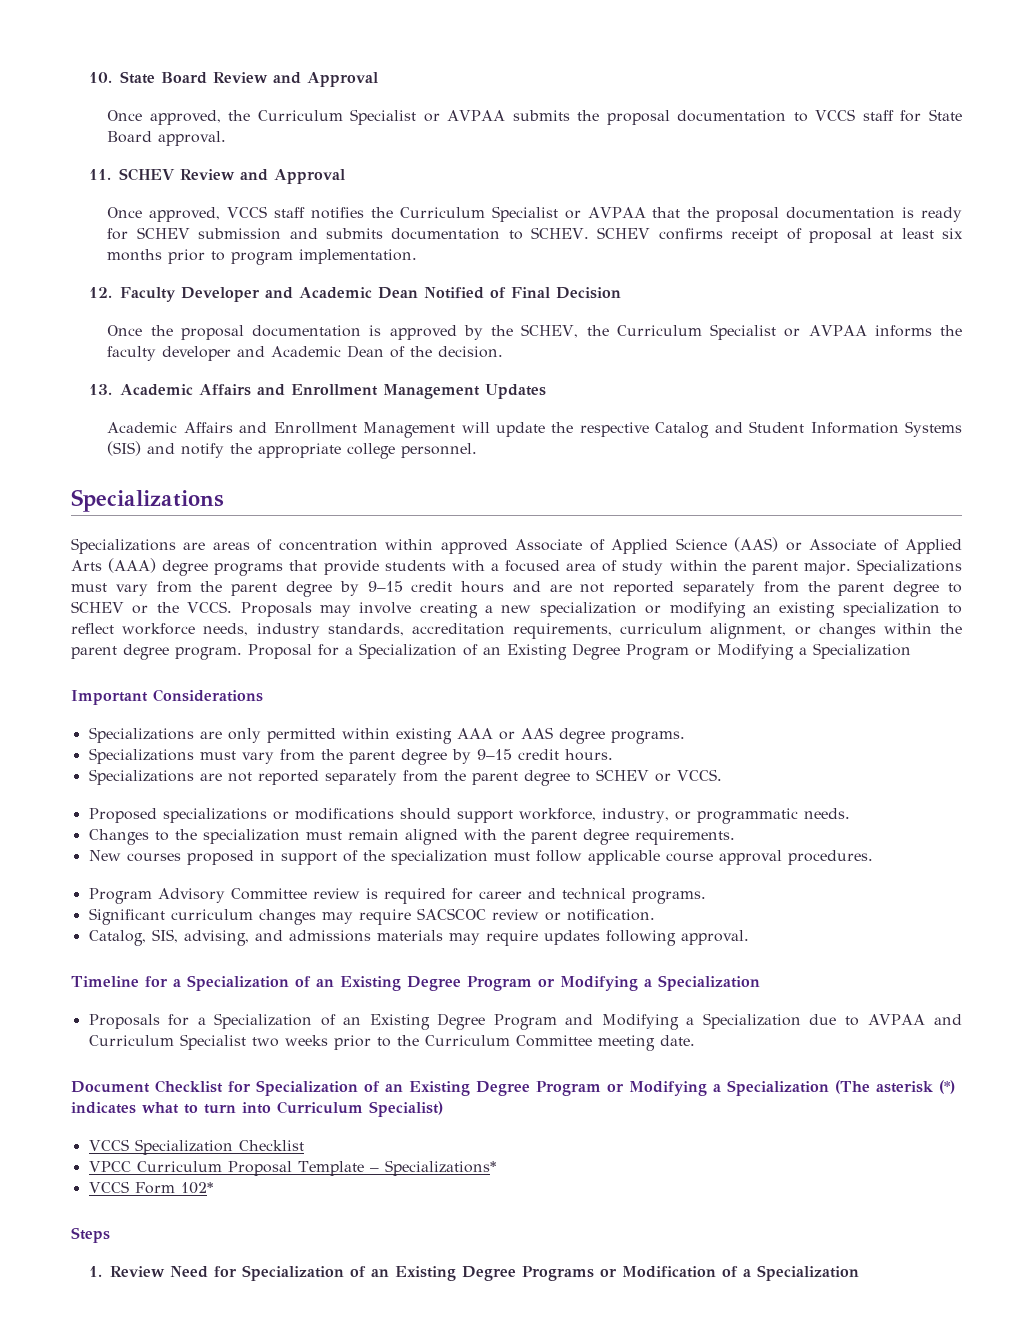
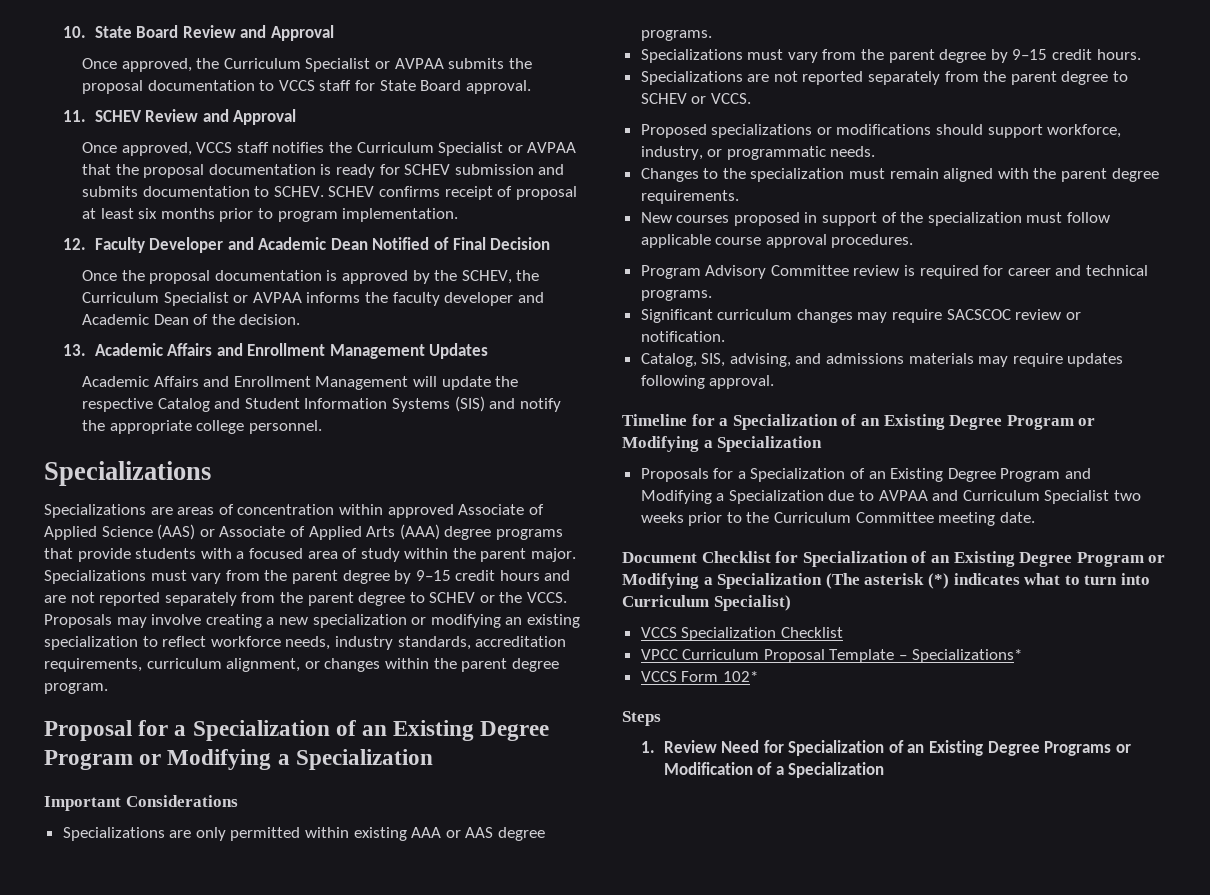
- Proposals may involve creating a new specialization or modifying an existing specialization to reflect workforce needs, industry standards, accreditation requirements, curriculum alignment, or changes within the parent degree program. Proposal for a Specialization of an Existing Degree Program or Modifying a Specialization
+ Proposals may involve creating a new specialization or modifying an existing specialization to reflect workforce needs, industry standards, accreditation requirements, curriculum alignment, or changes within the parent degree program.
+ Proposal for a Specialization of an Existing Degree Program or Modifying a Specialization

